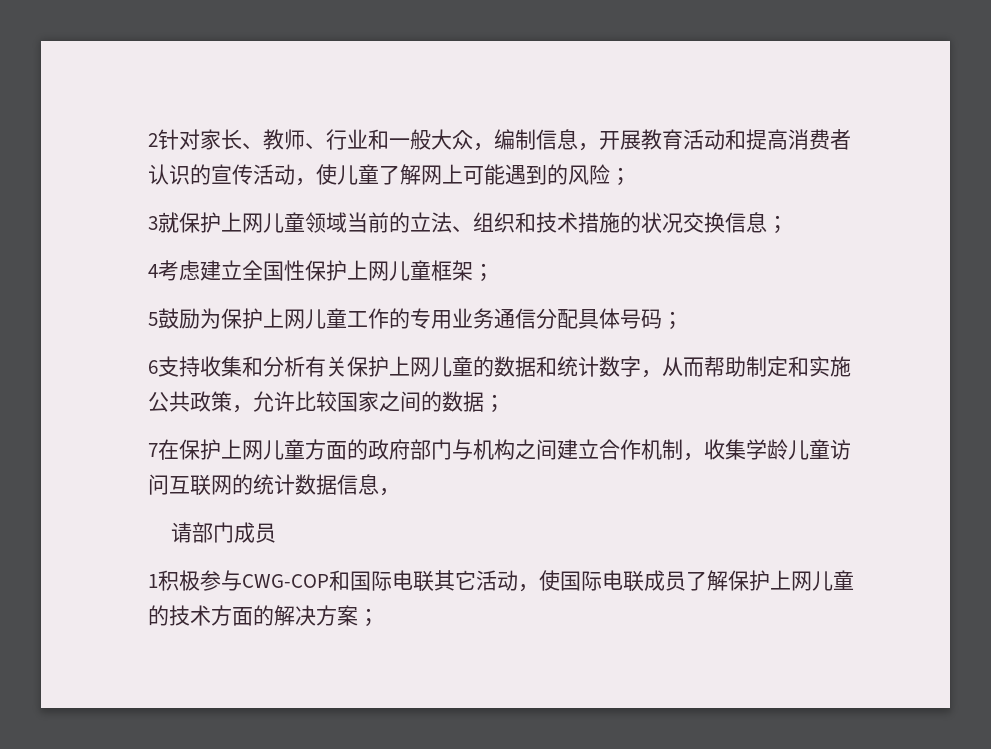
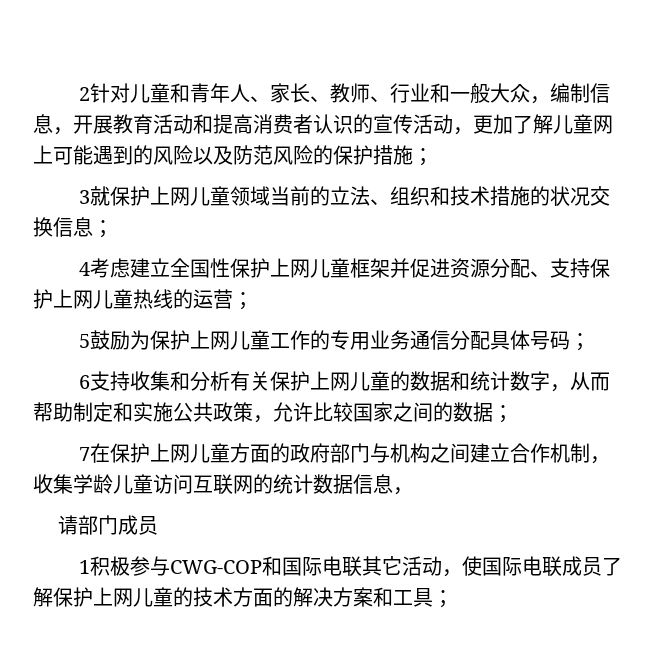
- 2针对家长、教师、行业和一般大众，编制信息，开展教育活动和提高消费者认识的宣传活动，使儿童了解网上可能遇到的风险；
+ 2针对儿童和青年人、家长、教师、行业和一般大众，编制信息，开展教育活动和提高消费者认识的宣传活动，更加了解儿童网上可能遇到的风险以及防范风险的保护措施；
- 4考虑建立全国性保护上网儿童框架；
+ 4考虑建立全国性保护上网儿童框架并促进资源分配、支持保护上网儿童热线的运营；
- 1积极参与CWG-COP和国际电联其它活动，使国际电联成员了解保护上网儿童的技术方面的解决方案；
+ 1积极参与CWG-COP和国际电联其它活动，使国际电联成员了解保护上网儿童的技术方面的解决方案和工具；

